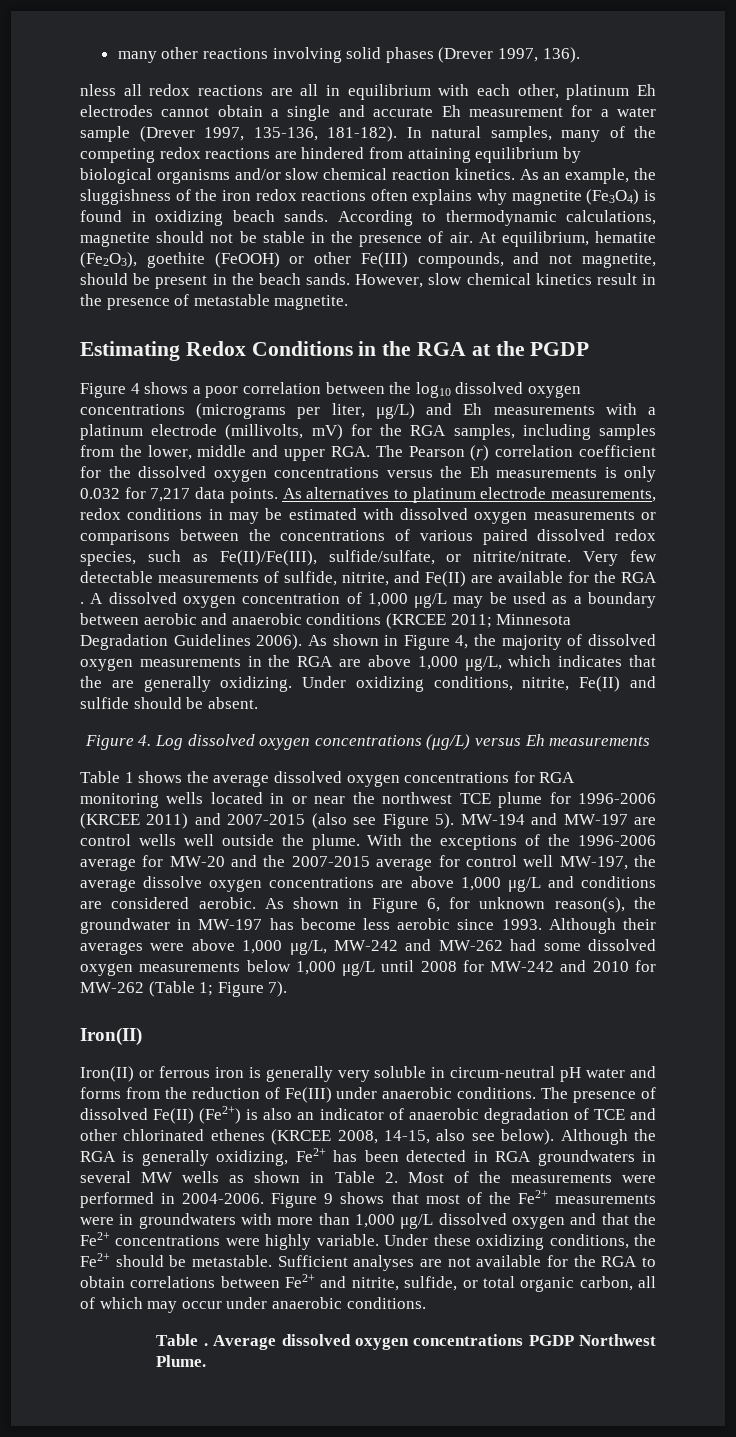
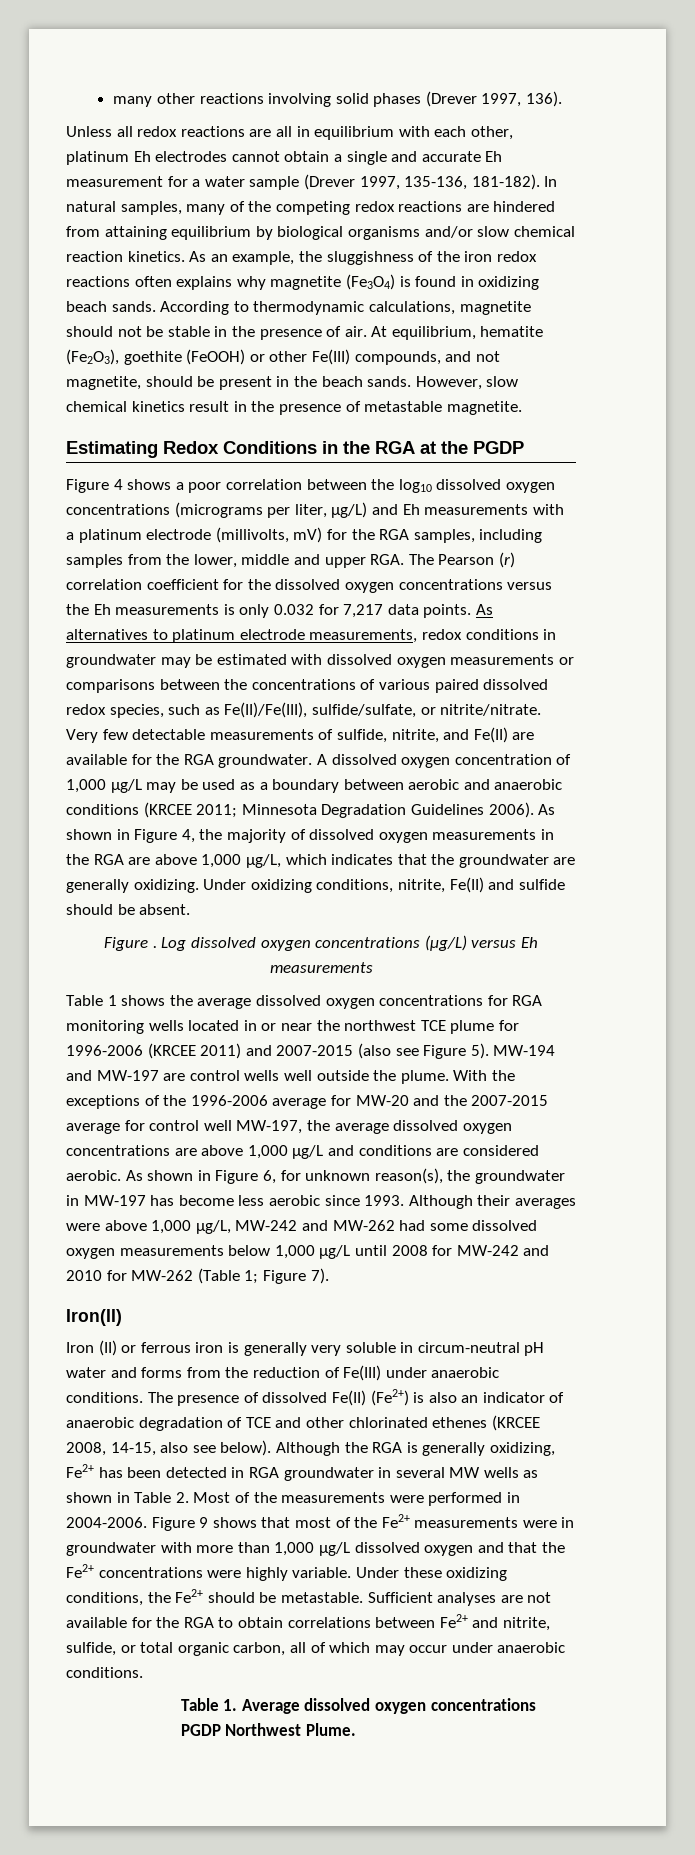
- nless all redox reactions are all in equilibrium with each other, platinum Eh electrodes cannot obtain a single and accurate Eh measurement for a water sample (Drever 1997, 135-136, 181-182).
+ Unless all redox reactions are all in equilibrium with each other, platinum Eh electrodes cannot obtain a single and accurate Eh measurement for a water sample (Drever 1997, 135-136, 181-182).
- As alternatives to platinum electrode measurements, redox conditions in may be estimated with dissolved oxygen measurements or comparisons between the concentrations of various paired dissolved redox species, such as Fe(II)/Fe(III), sulfide/sulfate, or nitrite/nitrate.
+ As alternatives to platinum electrode measurements, redox conditions in groundwater may be estimated with dissolved oxygen measurements or comparisons between the concentrations of various paired dissolved redox species, such as Fe(II)/Fe(III), sulfide/sulfate, or nitrite/nitrate.
- Very few detectable measurements of sulfide, nitrite, and Fe(II) are available for the RGA .
+ Very few detectable measurements of sulfide, nitrite, and Fe(II) are available for the RGA groundwater.
- As shown in Figure 4, the majority of dissolved oxygen measurements in the RGA are above 1,000 μg/L, which indicates that the are generally oxidizing.
+ As shown in Figure 4, the majority of dissolved oxygen measurements in the RGA are above 1,000 μg/L, which indicates that the groundwater are generally oxidizing.
- Figure 4. Log dissolved oxygen concentrations (μg/L) versus Eh measurements
+ Figure . Log dissolved oxygen concentrations (μg/L) versus Eh measurements
- With the exceptions of the 1996-2006 average for MW-20 and the 2007-2015 average for control well MW-197, the average dissolve oxygen concentrations are above 1,000 μg/L and conditions are considered aerobic.
+ With the exceptions of the 1996-2006 average for MW-20 and the 2007-2015 average for control well MW-197, the average dissolved oxygen concentrations are above 1,000 μg/L and conditions are considered aerobic.
- Iron(II) or ferrous iron is generally very soluble in circum-neutral pH water and forms from the reduction of Fe(III) under anaerobic conditions.
+ Iron (II) or ferrous iron is generally very soluble in circum-neutral pH water and forms from the reduction of Fe(III) under anaerobic conditions.
- Although the RGA is generally oxidizing, Fe2+ has been detected in RGA groundwaters in several MW wells as shown in Table 2. Most of the measurements were performed in 2004-2006.
+ Although the RGA is generally oxidizing, Fe2+ has been detected in RGA groundwater in several MW wells as shown in Table 2. Most of the measurements were performed in 2004-2006.
- Figure 9 shows that most of the Fe2+ measurements were in groundwaters with more than 1,000 μg/L dissolved oxygen and that the Fe2+ concentrations were highly variable.
+ Figure 9 shows that most of the Fe2+ measurements were in groundwater with more than 1,000 μg/L dissolved oxygen and that the Fe2+ concentrations were highly variable.
- Table . Average dissolved oxygen concentrations PGDP Northwest Plume.
+ Table 1. Average dissolved oxygen concentrations PGDP Northwest Plume.

